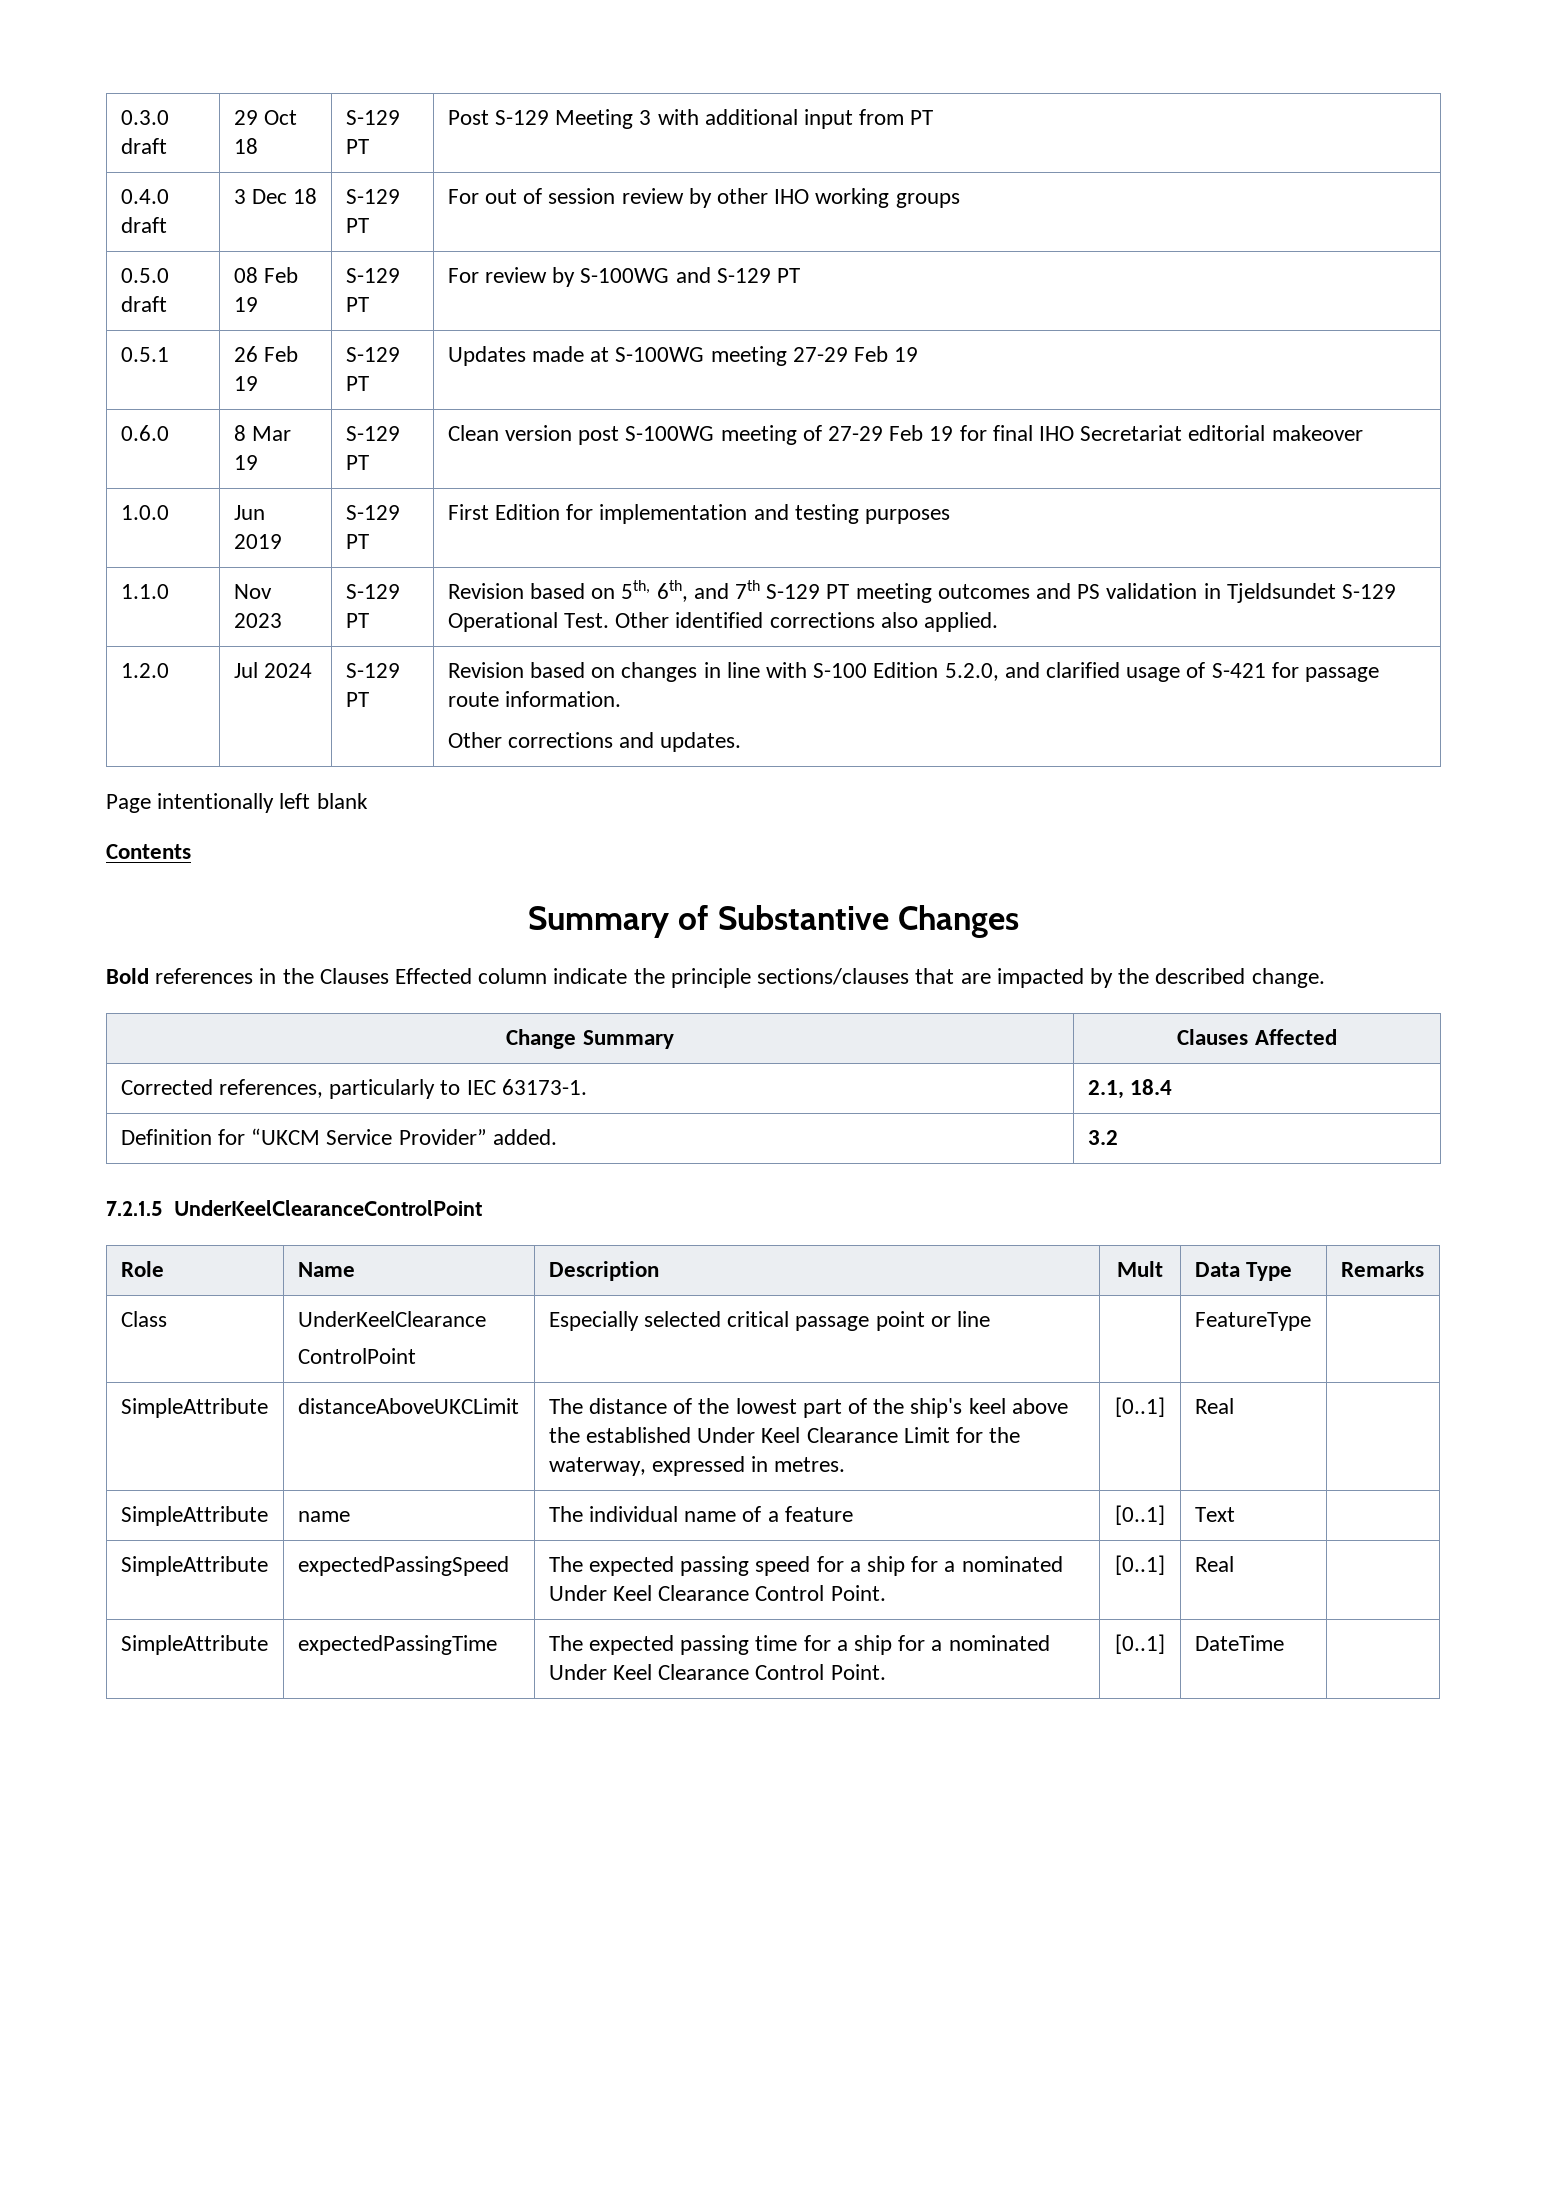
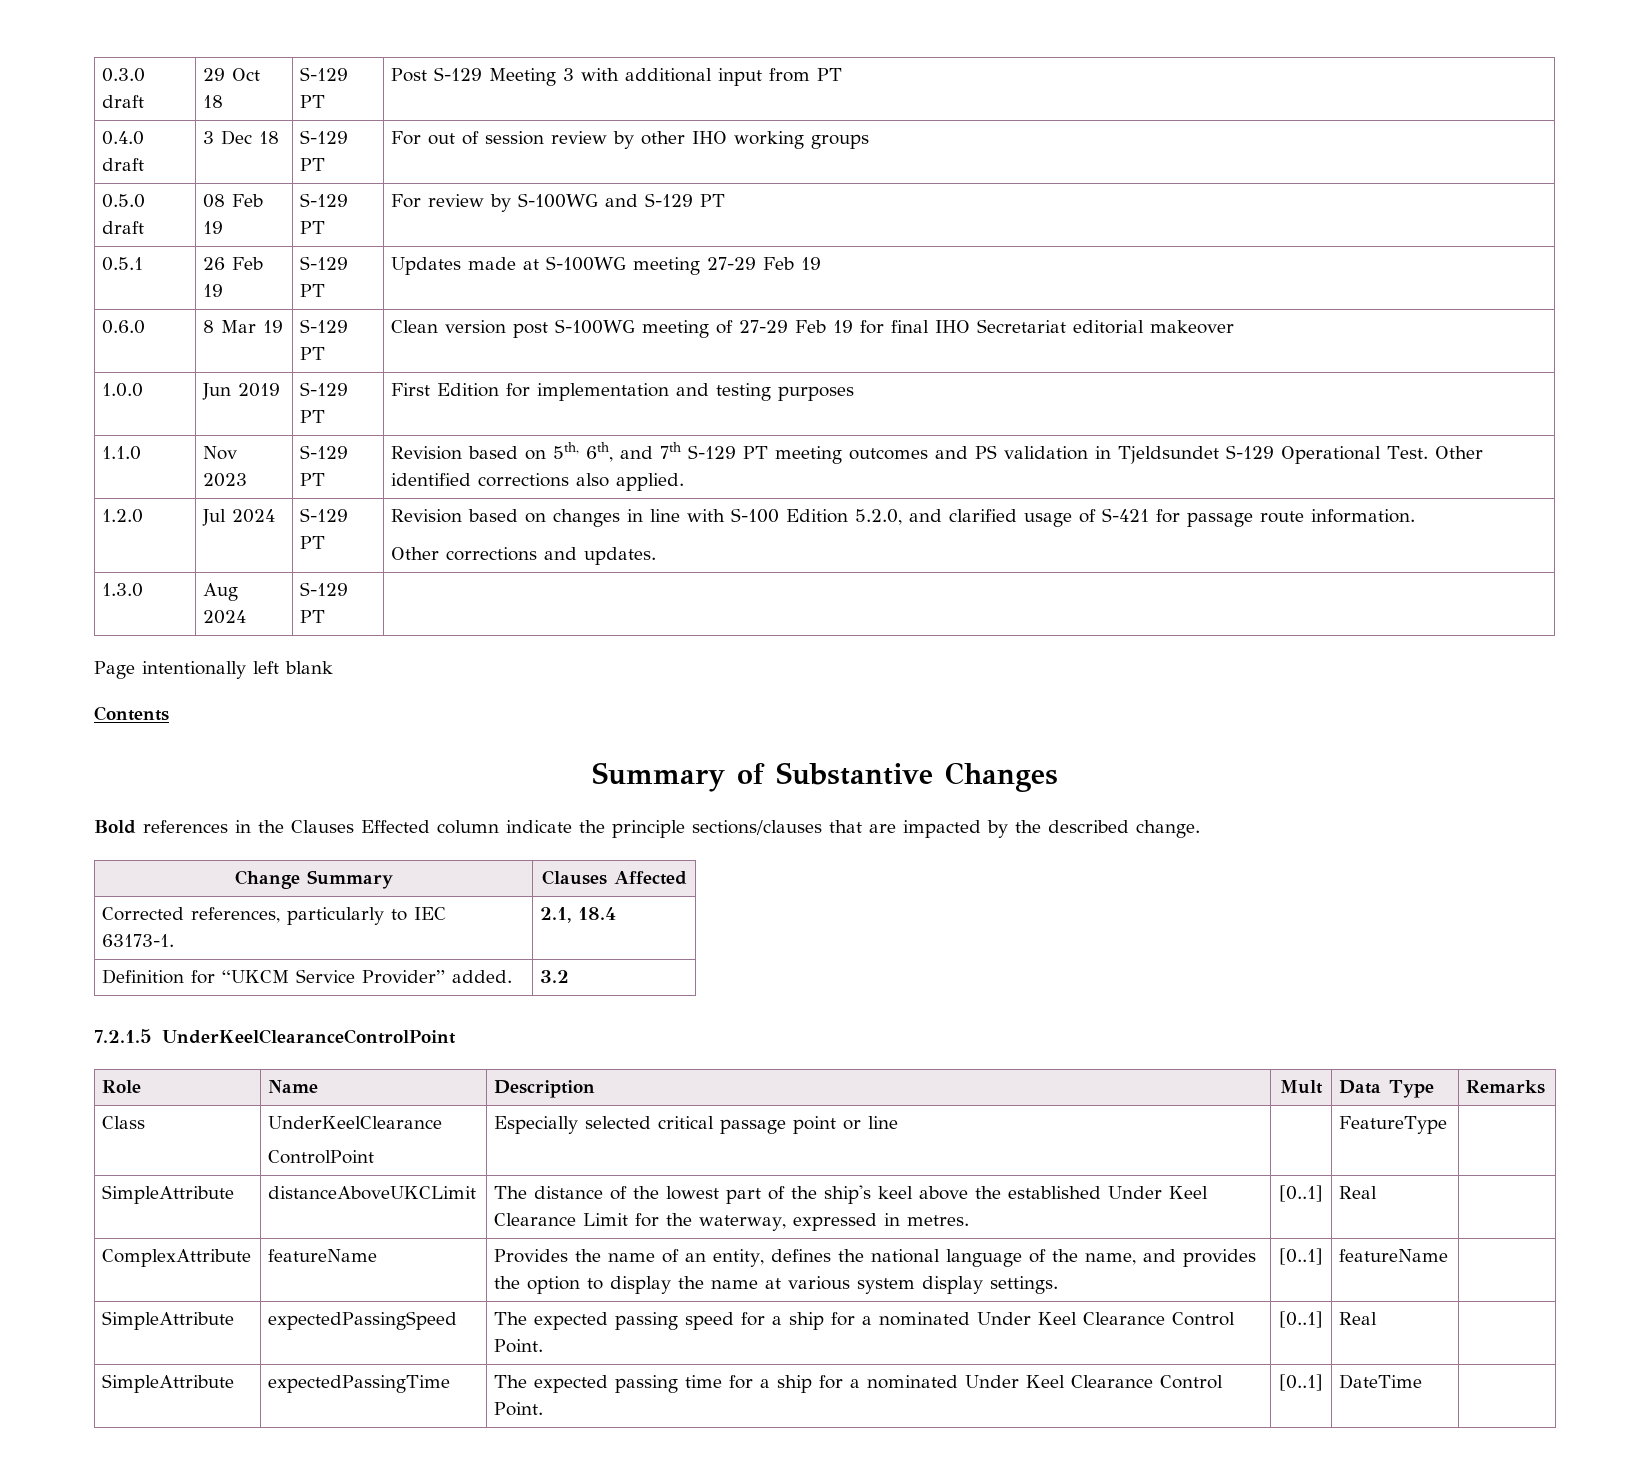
+ 1.3.0 | Aug 2024 | S-129 PT |
- SimpleAttribute | name | The individual name of a feature | [0..1] | Text |
+ ComplexAttribute | featureName | Provides the name of an entity, defines the national language of the name, and provides the option to display the name at various system display settings. | [0..1] | featureName |

